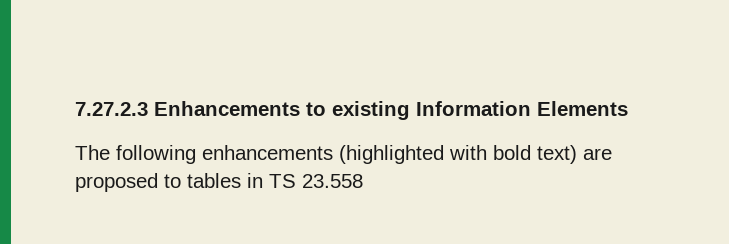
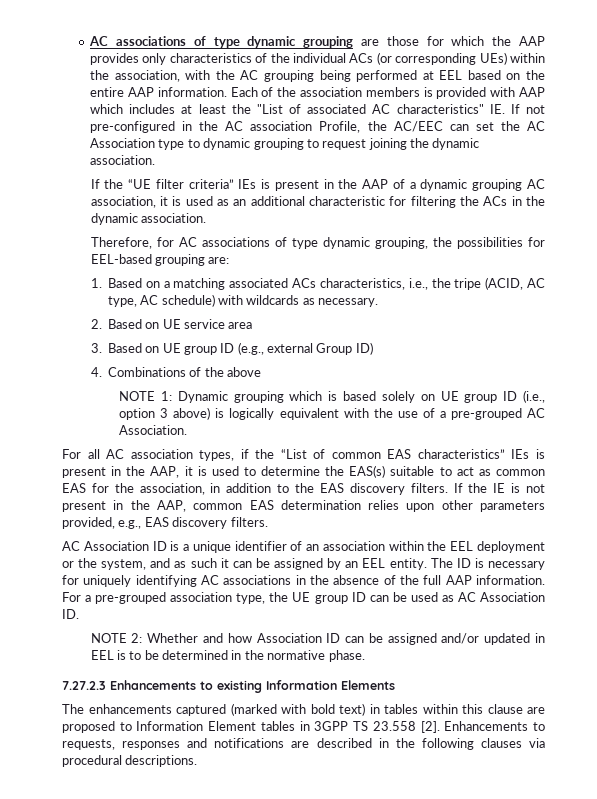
+ AC associations of type dynamic grouping are those for which the AAP provides only characteristics of the individual ACs (or corresponding UEs) within the association, with the AC grouping being performed at EEL based on the entire AAP information. Each of the association members is provided with AAP which includes at least the "List of associated AC characteristics" IE. If not pre-configured in the AC association Profile, the AC/EEC can set the AC Association type to dynamic grouping to request joining the dynamic association.
+ If the “UE filter criteria” IEs is present in the AAP of a dynamic grouping AC association, it is used as an additional characteristic for filtering the ACs in the dynamic association.
+ Therefore, for AC associations of type dynamic grouping, the possibilities for EEL-based grouping are:
+ 1. Based on a matching associated ACs characteristics, i.e., the tripe (ACID, AC type, AC schedule) with wildcards as necessary.
+ 2. Based on UE service area
+ 3. Based on UE group ID (e.g., external Group ID)
+ 4. Combinations of the above
+ NOTE 1: Dynamic grouping which is based solely on UE group ID (i.e., option 3 above) is logically equivalent with the use of a pre-grouped AC Association.
+ For all AC association types, if the “List of common EAS characteristics” IEs is present in the AAP, it is used to determine the EAS(s) suitable to act as common EAS for the association, in addition to the EAS discovery filters. If the IE is not present in the AAP, common EAS determination relies upon other parameters provided, e.g., EAS discovery filters.
+ AC Association ID is a unique identifier of an association within the EEL deployment or the system, and as such it can be assigned by an EEL entity. The ID is necessary for uniquely identifying AC associations in the absence of the full AAP information. For a pre-grouped association type, the UE group ID can be used as AC Association ID.
+ NOTE 2: Whether and how Association ID can be assigned and/or updated in EEL is to be determined in the normative phase.
- The following enhancements (highlighted with bold text) are proposed to tables in TS 23.558
+ The enhancements captured (marked with bold text) in tables within this clause are proposed to Information Element tables in 3GPP TS 23.558 [2]. Enhancements to requests, responses and notifications are described in the following clauses via procedural descriptions.

